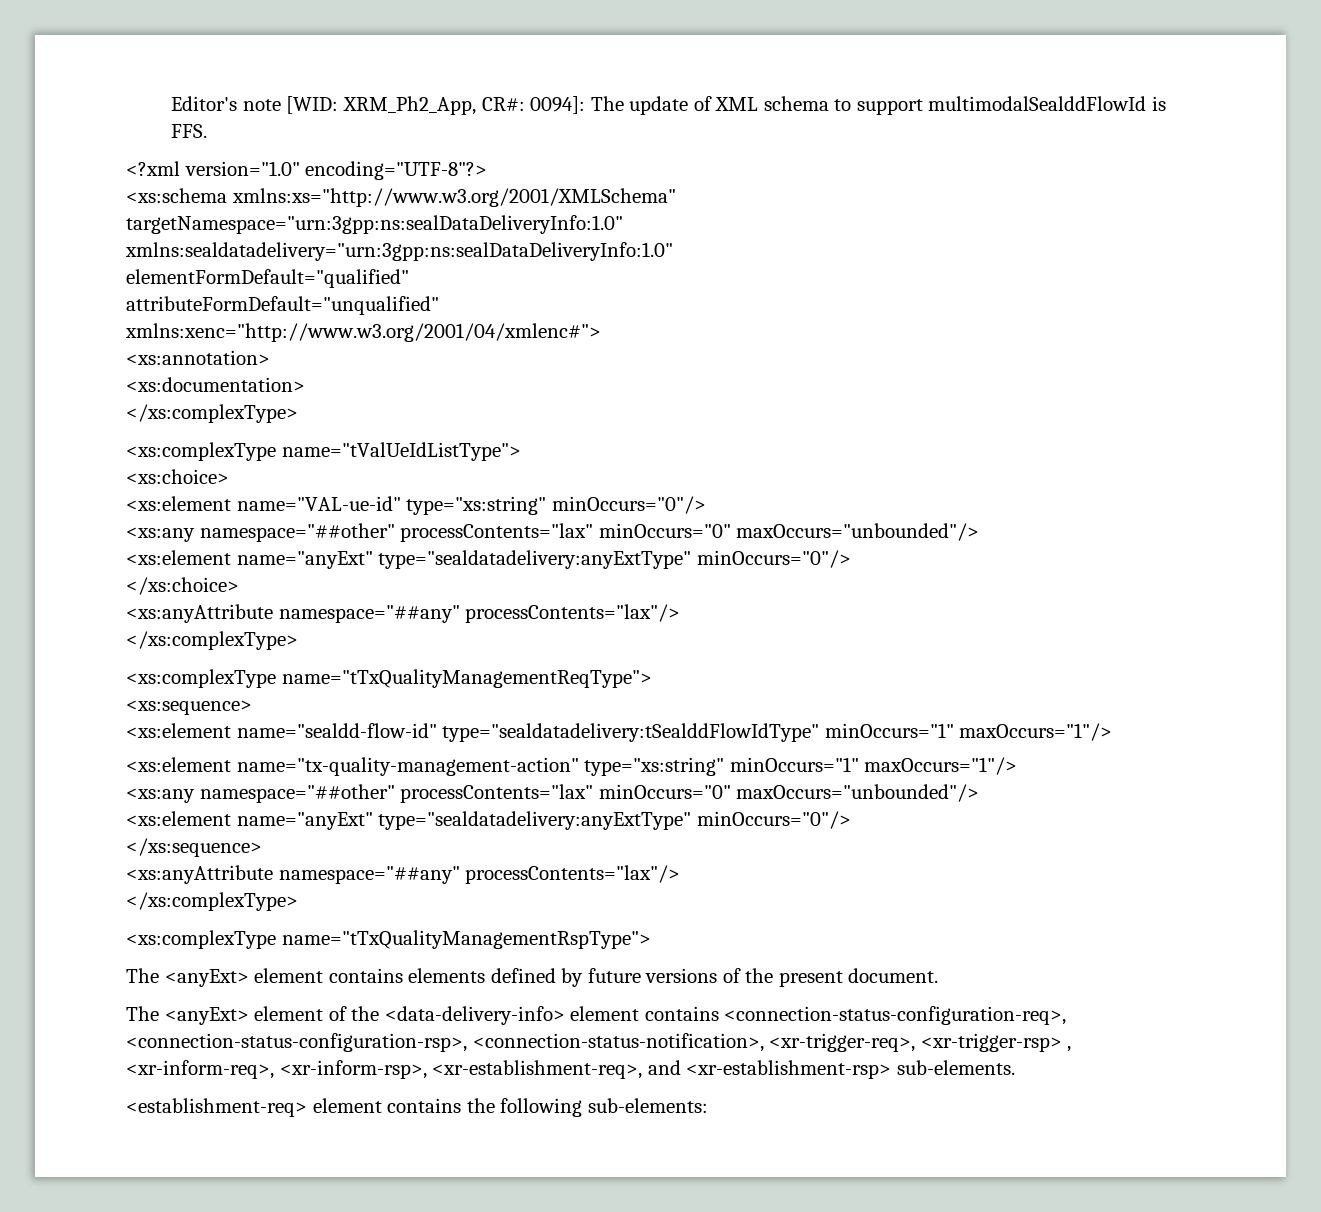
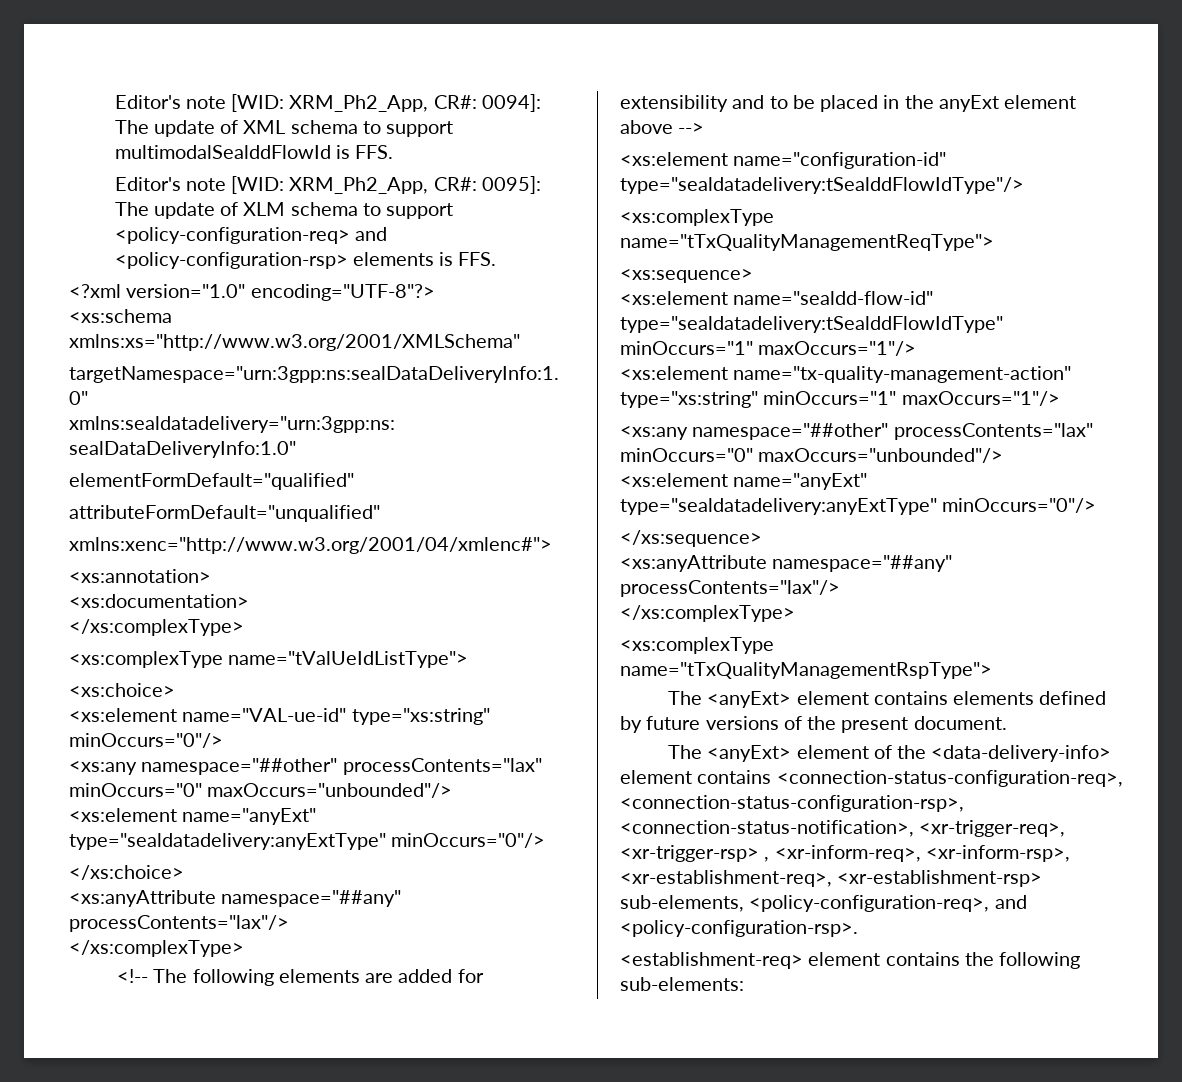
+ Editor's note [WID: XRM_Ph2_App, CR#: 0095]: The update of XLM schema to support <policy-configuration-req> and <policy-configuration-rsp> elements is FFS.
+ <!-- The following elements are added for extensibility and to be placed in the anyExt element above -->
+ <xs:element name="configuration-id" type="sealdatadelivery:tSealddFlowIdType"/>
- The <anyExt> element of the <data-delivery-info> element contains <connection-status-configuration-req>, <connection-status-configuration-rsp>, <connection-status-notification>, <xr-trigger-req>, <xr-trigger-rsp> , <xr-inform-req>, <xr-inform-rsp>, <xr-establishment-req>, and <xr-establishment-rsp> sub-elements.
+ The <anyExt> element of the <data-delivery-info> element contains <connection-status-configuration-req>, <connection-status-configuration-rsp>, <connection-status-notification>, <xr-trigger-req>, <xr-trigger-rsp> , <xr-inform-req>, <xr-inform-rsp>, <xr-establishment-req>, <xr-establishment-rsp> sub-elements, <policy-configuration-req>, and <policy-configuration-rsp>.

